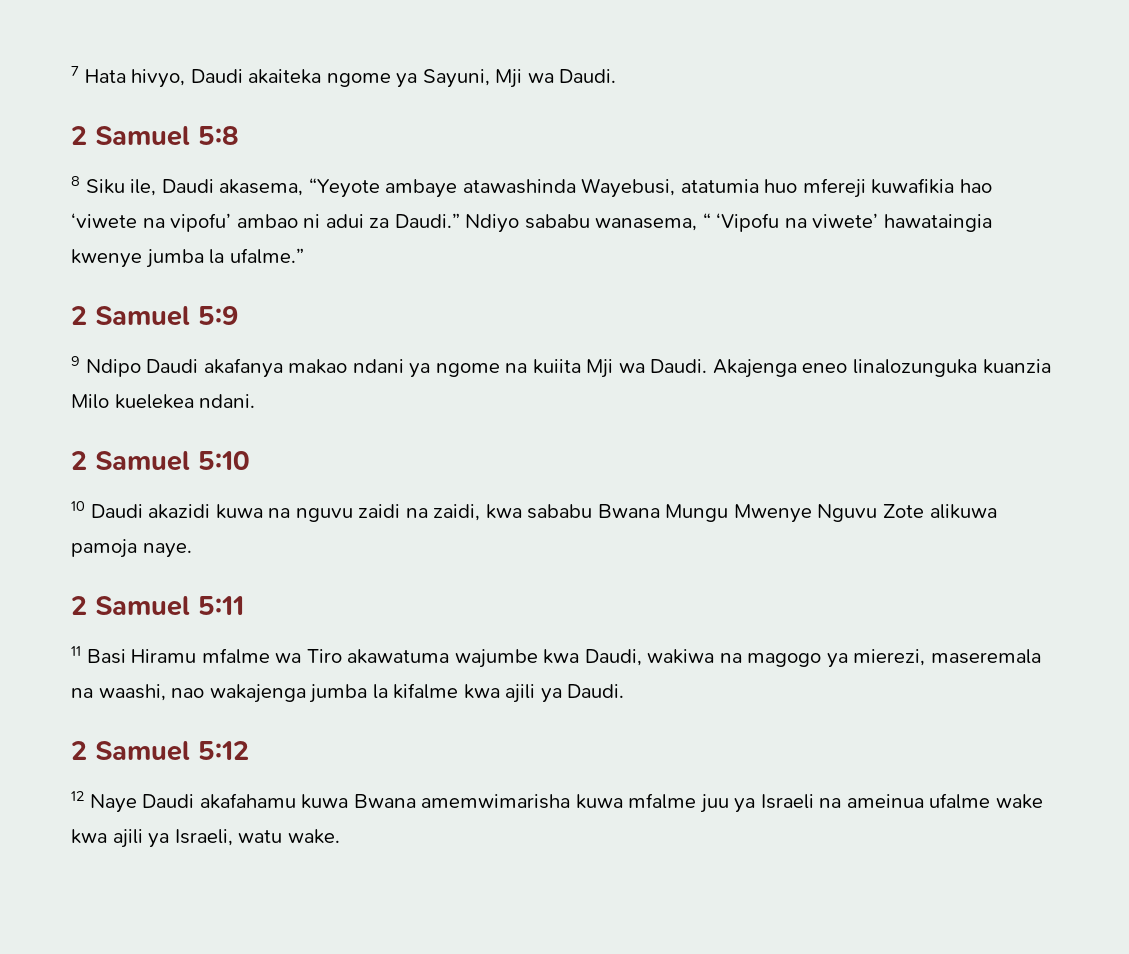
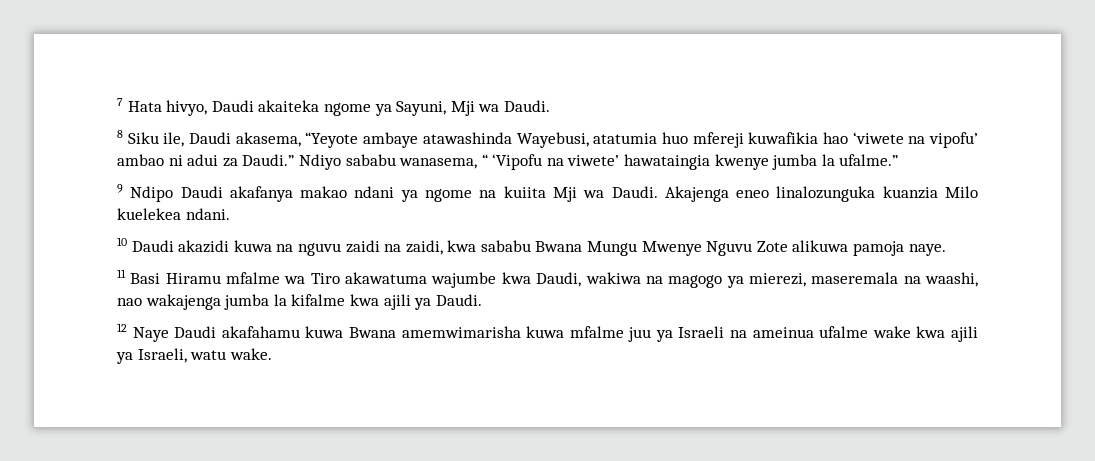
- 2 Samuel 5:8
- 2 Samuel 5:9
- 2 Samuel 5:10
- 2 Samuel 5:11
- 2 Samuel 5:12

